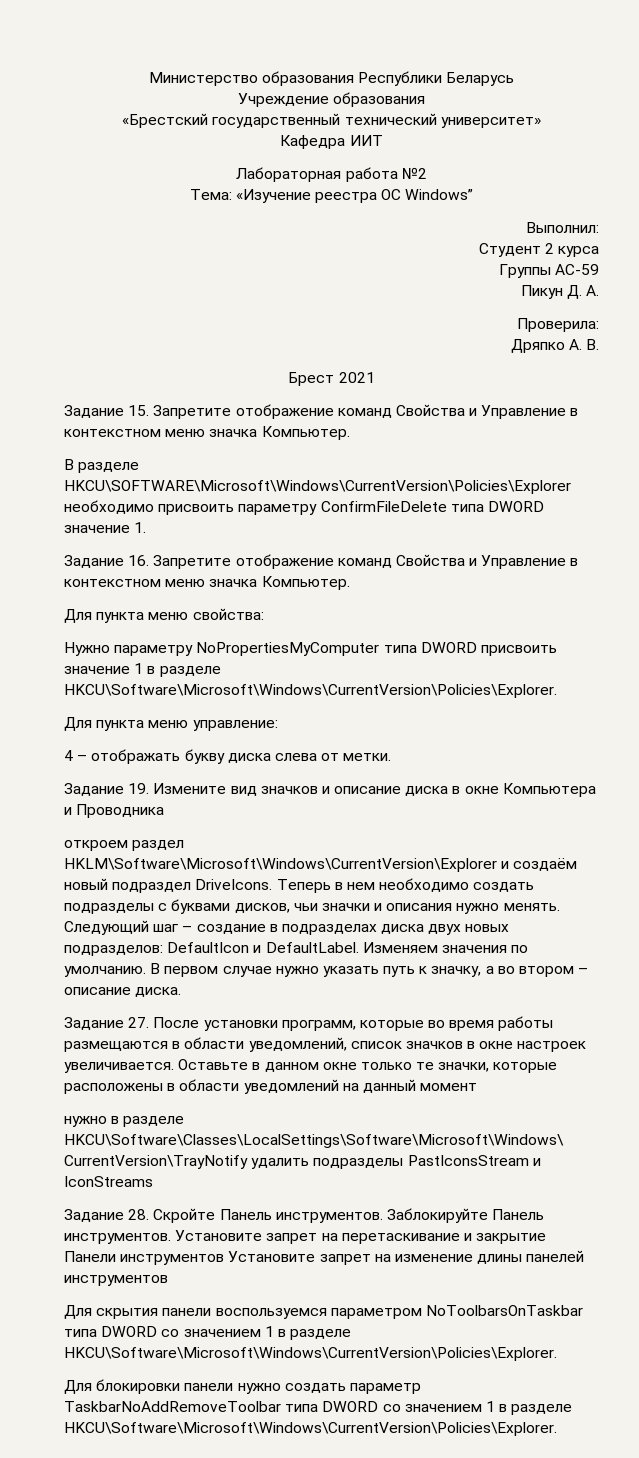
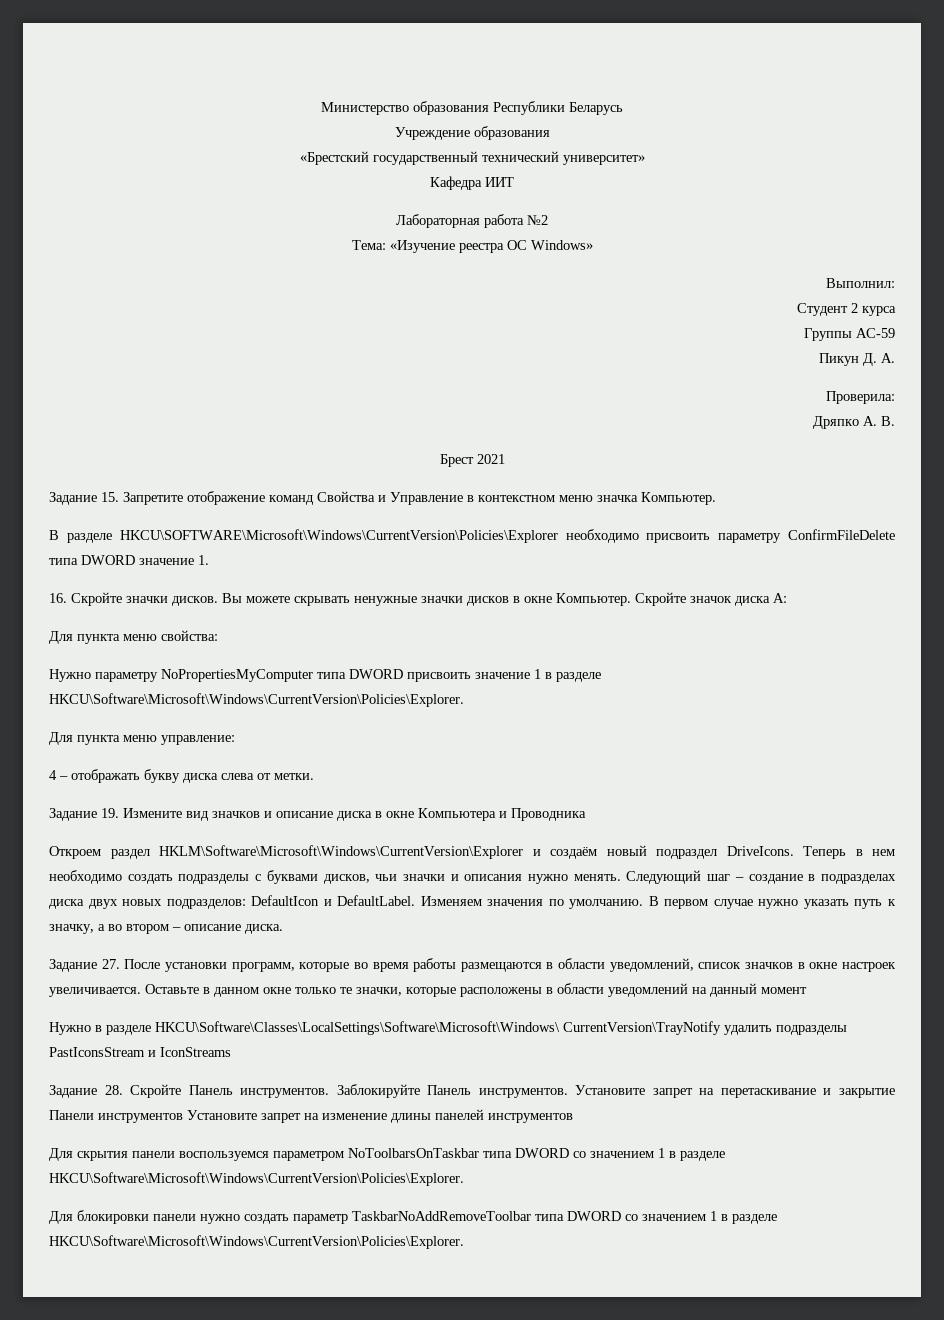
- Тема: «Изучение реестра ОС Windows”
+ Тема: «Изучение реестра ОС Windows»
- Задание 16. Запретите отображение команд Свойства и Управление в контекстном меню значка Компьютер.
+ 16. Скройте значки дисков. Вы можете скрывать ненужные значки дисков в окне Компьютер. Скройте значок диска A:
- откроем раздел HKLM\Software\Microsoft\Windows\CurrentVersion\Explоrer и создаём новый подраздел DriveIcons.
+ Откроем раздел HKLM\Software\Microsoft\Windows\CurrentVersion\Explоrer и создаём новый подраздел DriveIcons.
- нужно в разделе HKCU\Software\Classes\LocalSettings\Software\Microsoft\Windows\ CurrentVersion\TrayNotify удалить подразделы PastIconsStream и IconStreams
+ Нужно в разделе HKCU\Software\Classes\LocalSettings\Software\Microsoft\Windows\ CurrentVersion\TrayNotify удалить подразделы PastIconsStream и IconStreams

